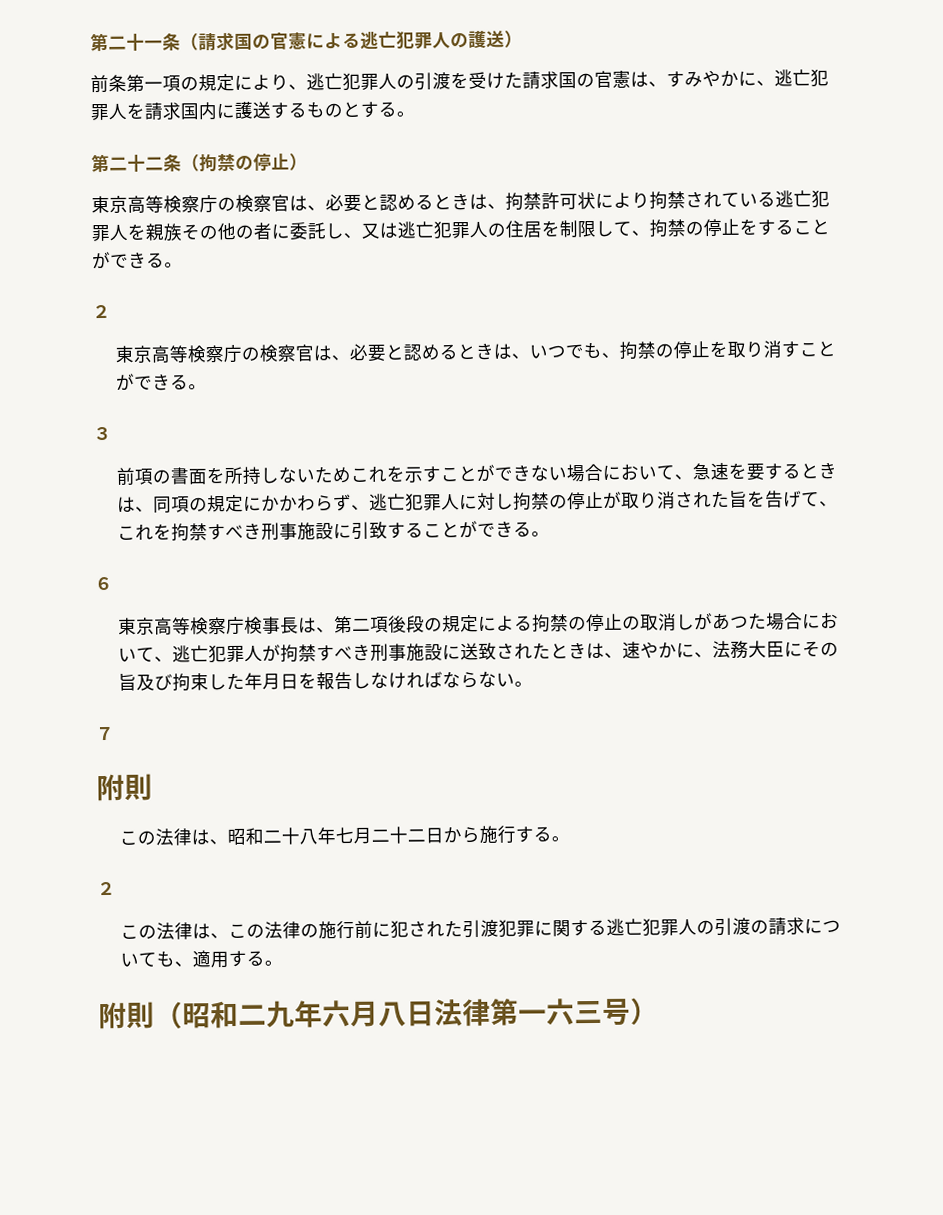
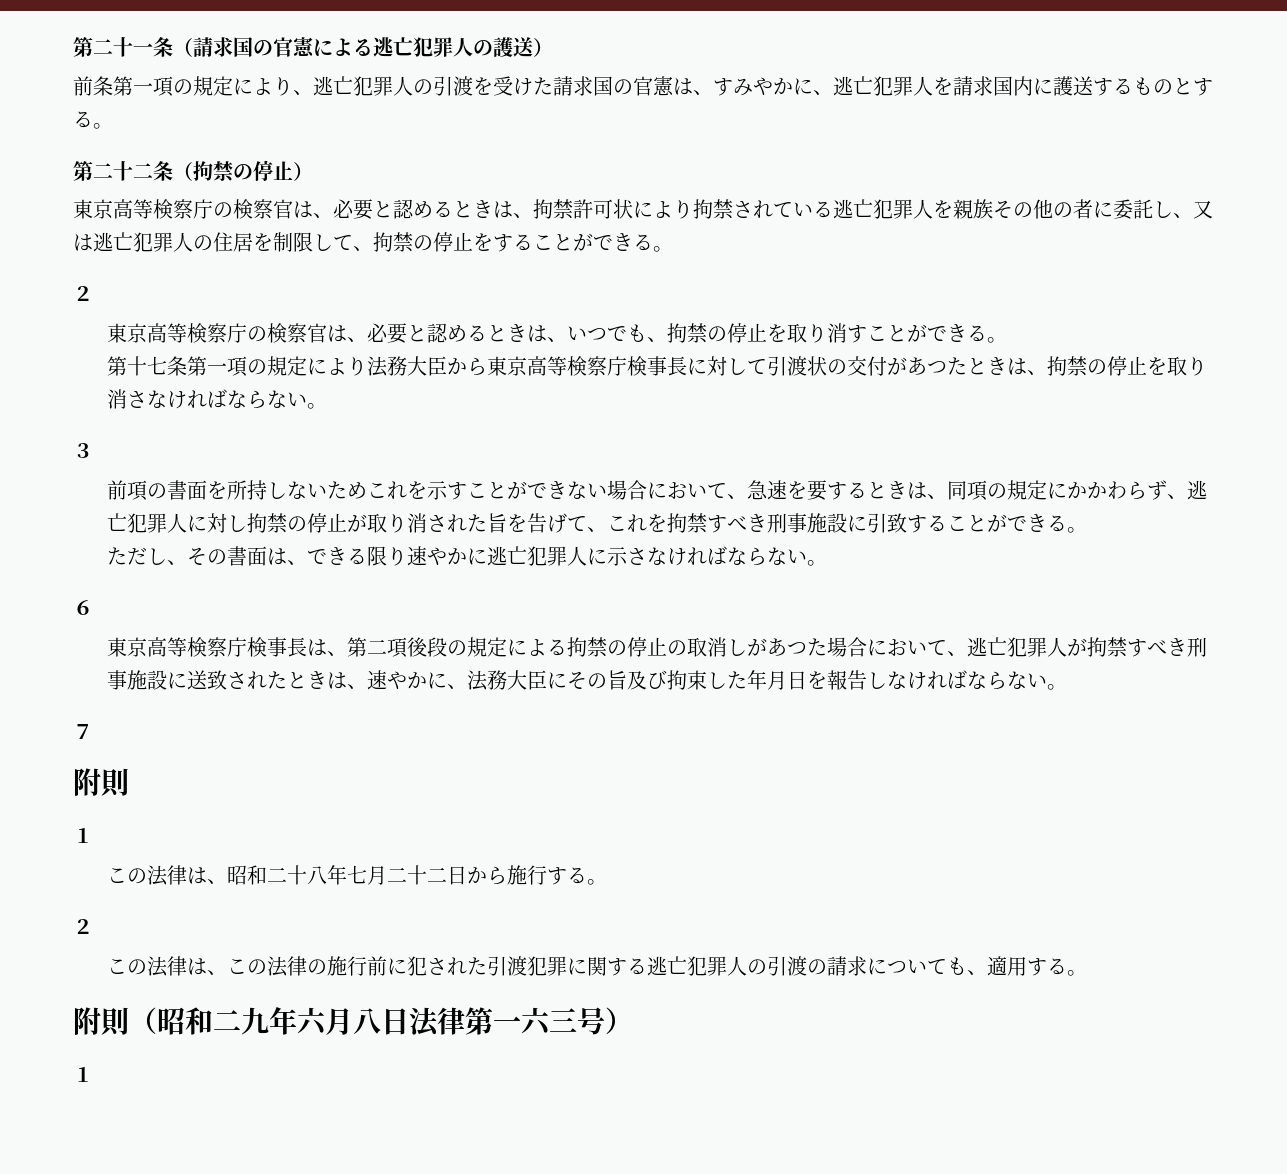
+ 第十七条第一項の規定により法務大臣から東京高等検察庁検事長に対して引渡状の交付があつたときは、拘禁の停止を取り消さなければならない。
+ ただし、その書面は、できる限り速やかに逃亡犯罪人に示さなければならない。
  ７
  附則
+ １
  附則（昭和二九年六月八日法律第一六三号）
+ １

